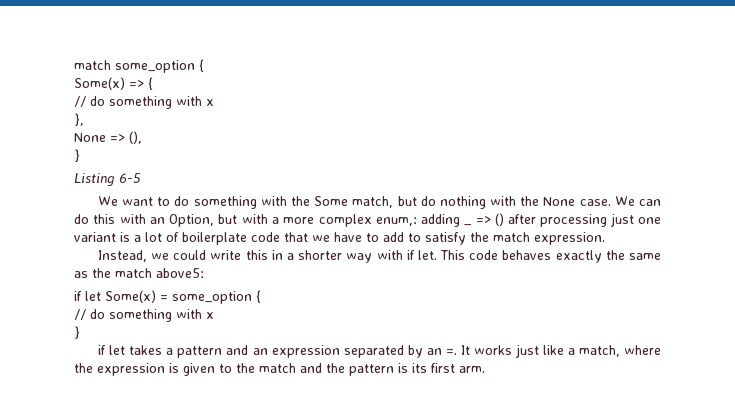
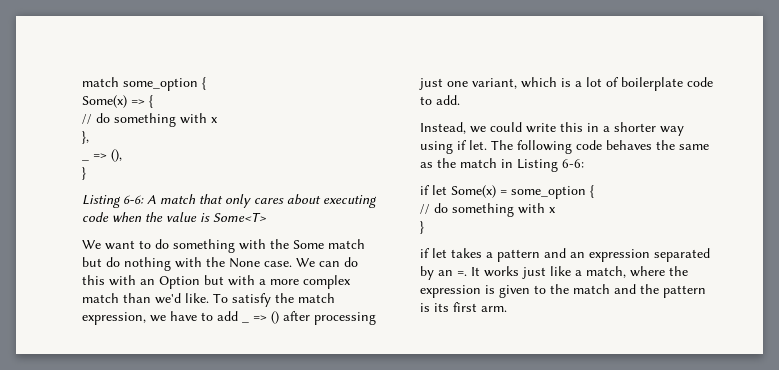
- None => (),
+ _ => (),
- Listing 6-5
+ Listing 6-6: A match that only cares about executing code when the value is Some<T>
- We want to do something with the Some match, but do nothing with the None case.
+ We want to do something with the Some match but do nothing with the None case.
- We can do this with an Option, but with a more complex enum,: adding _ => () after processing just one variant is a lot of boilerplate code that we have to add to satisfy the match expression.
+ We can do this with an Option but with a more complex match than we'd like. To satisfy the match expression, we have to add _ => () after processing just one variant, which is a lot of boilerplate code to add.
- Instead, we could write this in a shorter way with if let.
+ Instead, we could write this in a shorter way using if let.
- This code behaves exactly the same as the match above5:
+ The following code behaves the same as the match in Listing 6-6:

